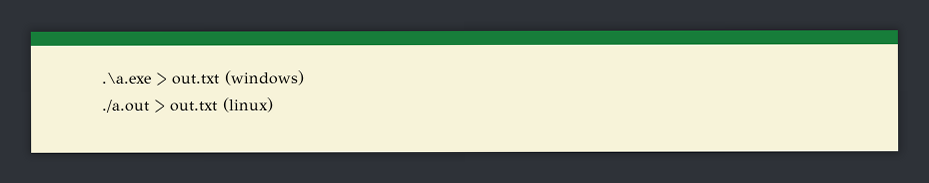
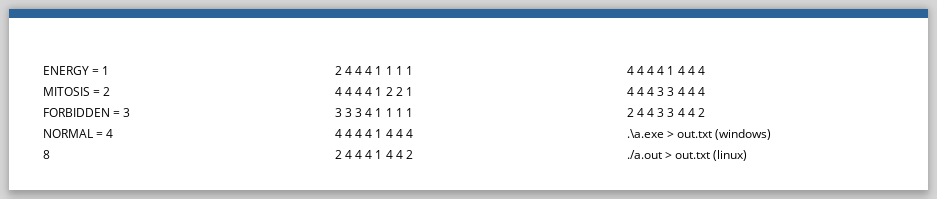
+ ENERGY = 1
+ MITOSIS = 2
+ FORBIDDEN = 3
+ NORMAL = 4
+ 8
+ 2 4 4 4 1 1 1 1
+ 4 4 4 4 1 2 2 1
+ 3 3 3 4 1 1 1 1
+ 4 4 4 4 1 4 4 4
+ 2 4 4 4 1 4 4 2
+ 4 4 4 4 1 4 4 4
+ 4 4 4 3 3 4 4 4
+ 2 4 4 3 3 4 4 2

